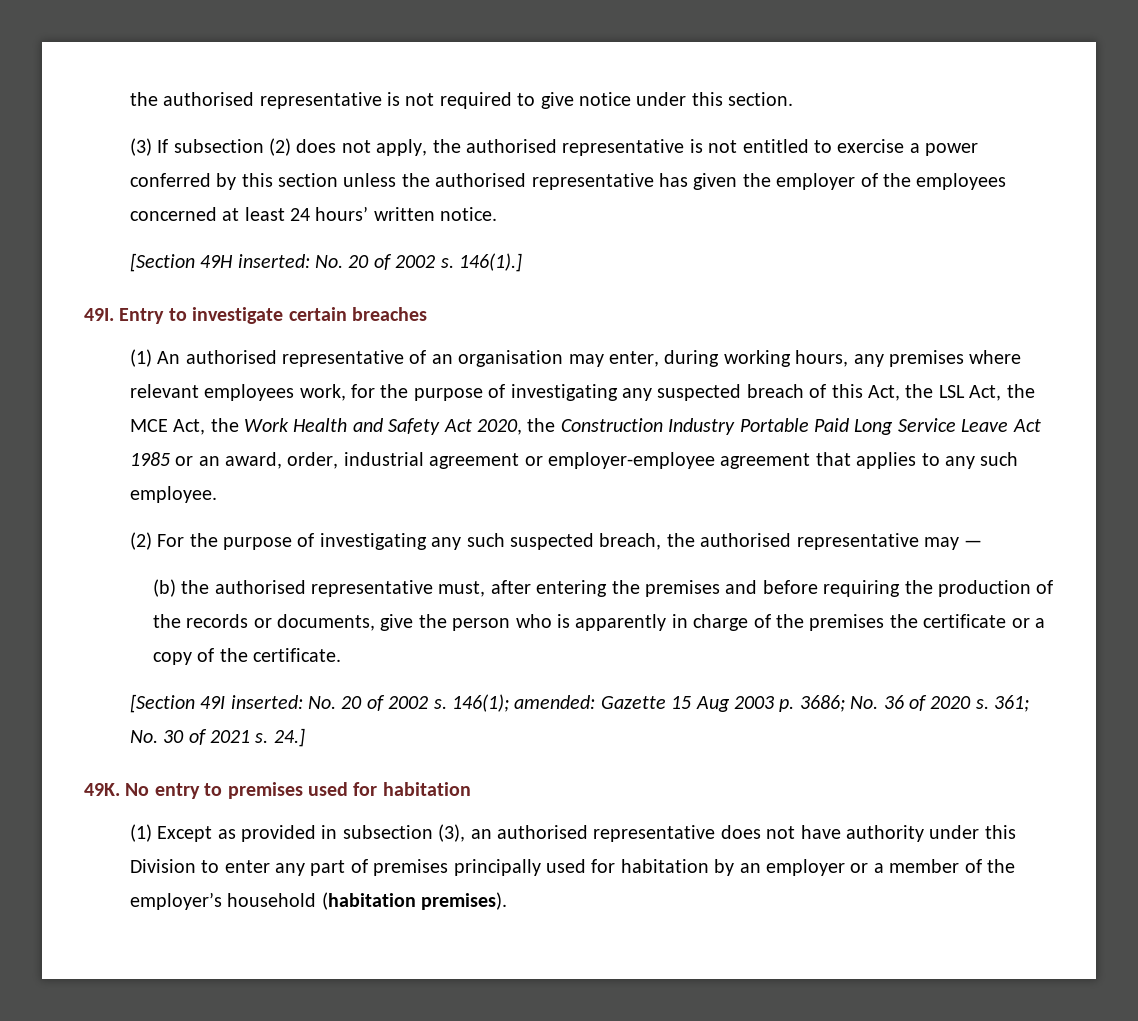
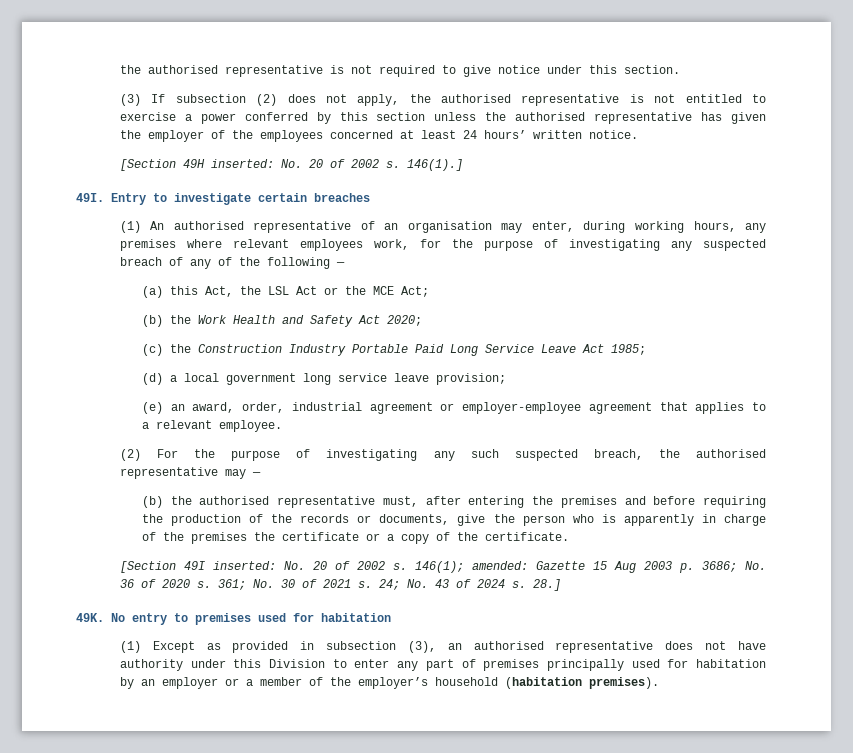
- (1) An authorised representative of an organisation may enter, during working hours, any premises where relevant employees work, for the purpose of investigating any suspected breach of this Act, the LSL Act, the MCE Act, the Work Health and Safety Act 2020, the Construction Industry Portable Paid Long Service Leave Act 1985 or an award, order, industrial agreement or employer-employee agreement that applies to any such employee.
+ (1) An authorised representative of an organisation may enter, during working hours, any premises where relevant employees work, for the purpose of investigating any suspected breach of any of the following —
+ (a) this Act, the LSL Act or the MCE Act;
+ (b) the Work Health and Safety Act 2020;
+ (c) the Construction Industry Portable Paid Long Service Leave Act 1985;
+ (d) a local government long service leave provision;
+ (e) an award, order, industrial agreement or employer-employee agreement that applies to a relevant employee.
- 24.]
+ 24; No. 43 of 2024 s. 28.]

